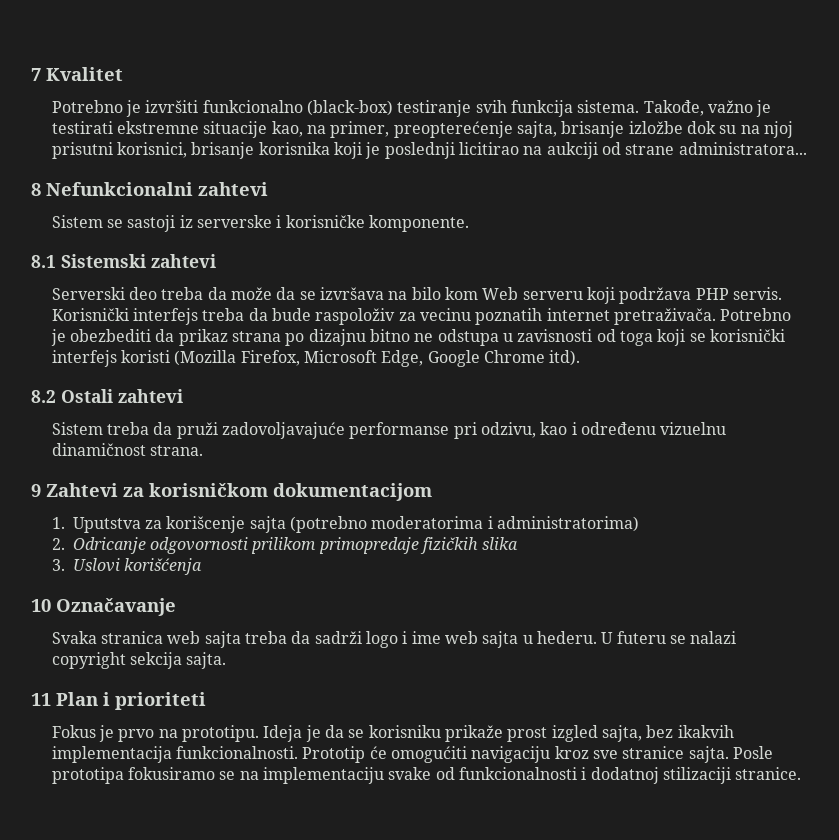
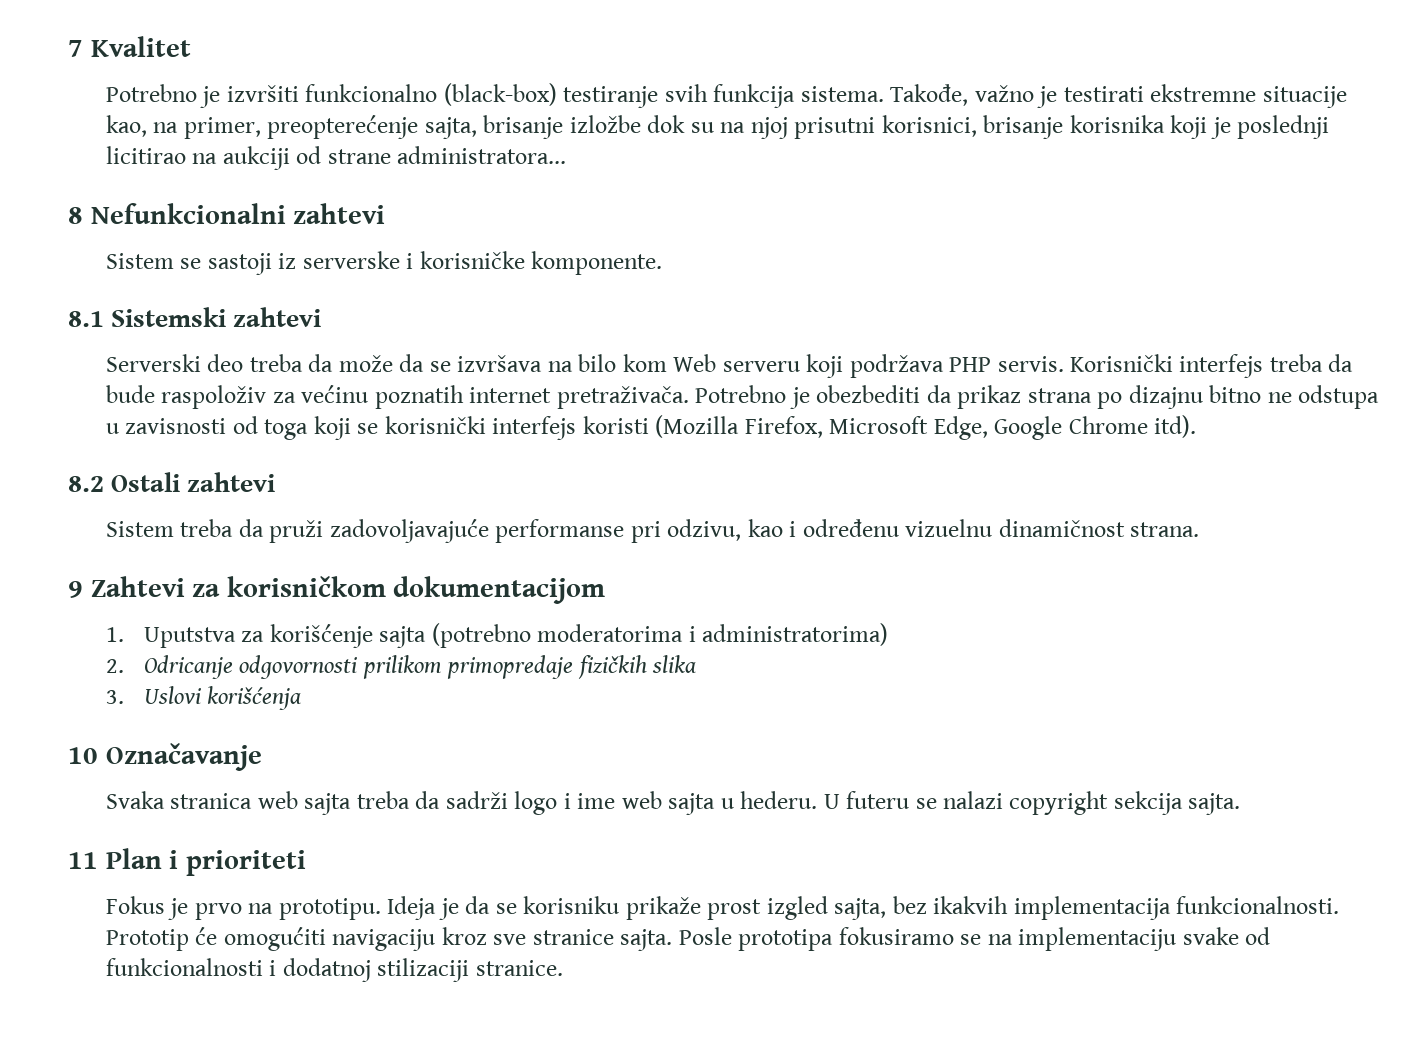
- Korisnički interfejs treba da bude raspoloživ za vecinu poznatih internet pretraživača.
+ Korisnički interfejs treba da bude raspoloživ za većinu poznatih internet pretraživača.
- 1. Uputstva za korišcenje sajta (potrebno moderatorima i administratorima)
+ 1. Uputstva za korišćenje sajta (potrebno moderatorima i administratorima)

